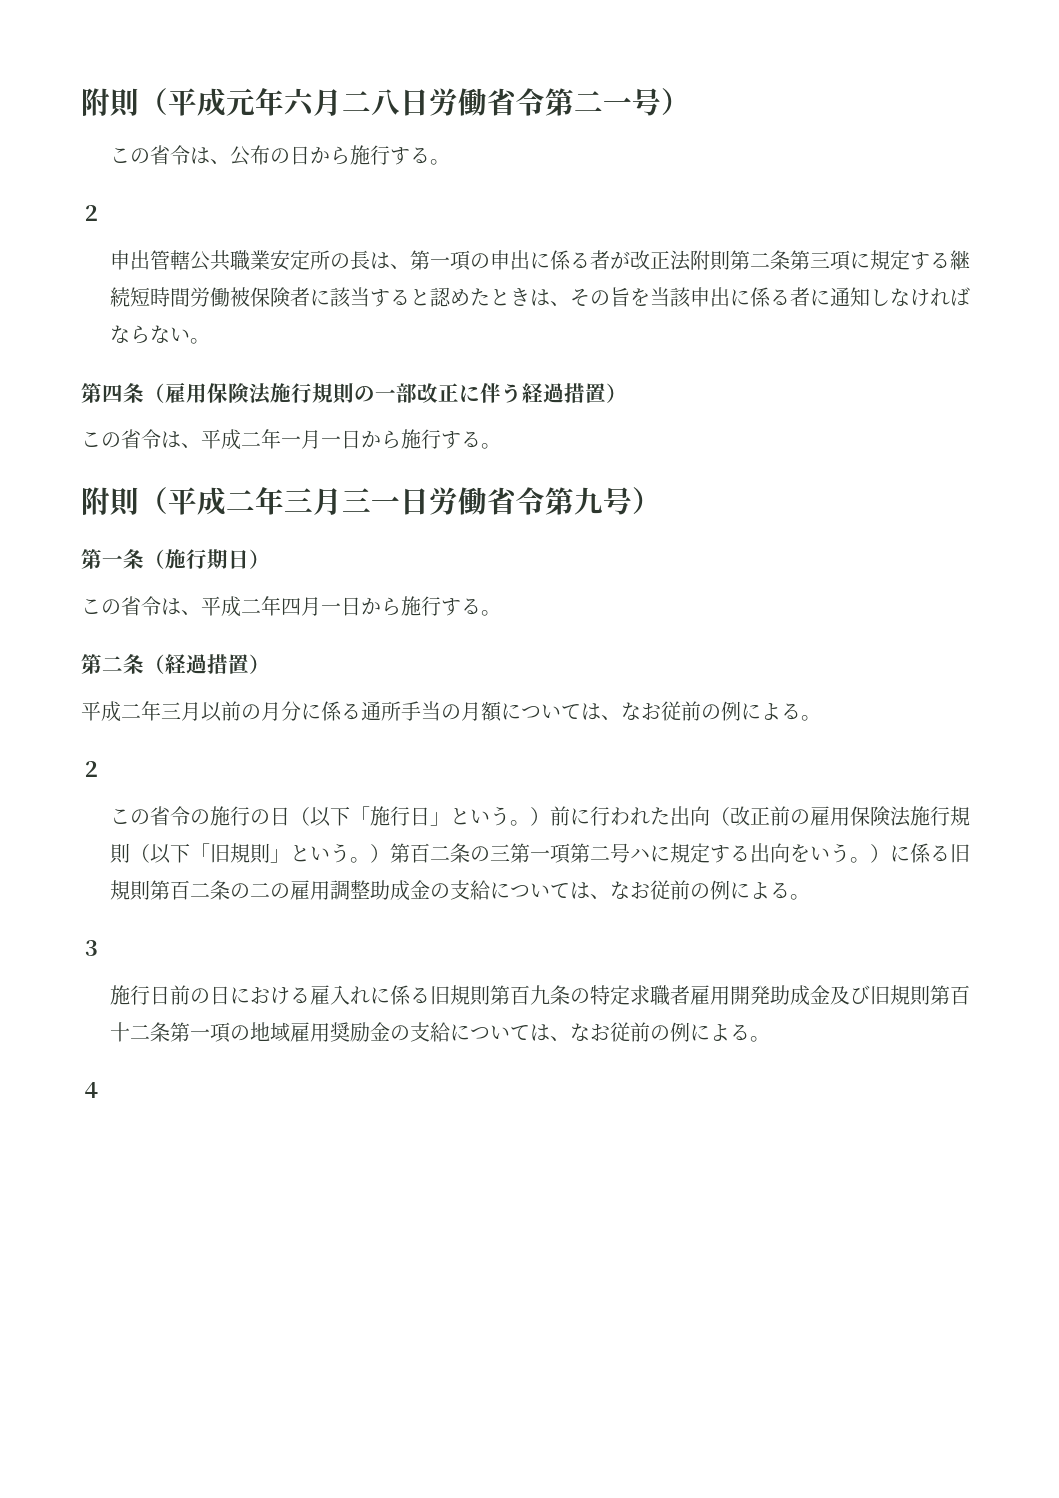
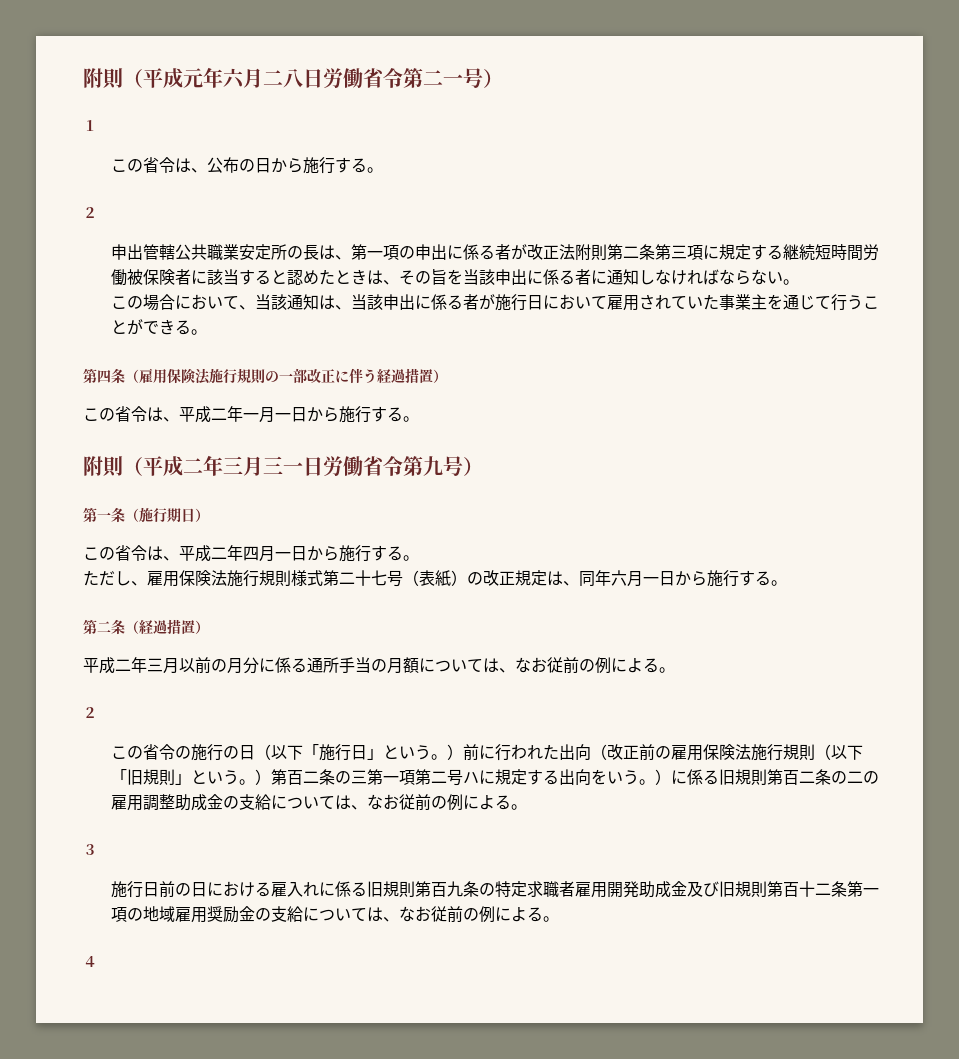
+ １
+ この場合において、当該通知は、当該申出に係る者が施行日において雇用されていた事業主を通じて行うことができる。
+ ただし、雇用保険法施行規則様式第二十七号（表紙）の改正規定は、同年六月一日から施行する。

